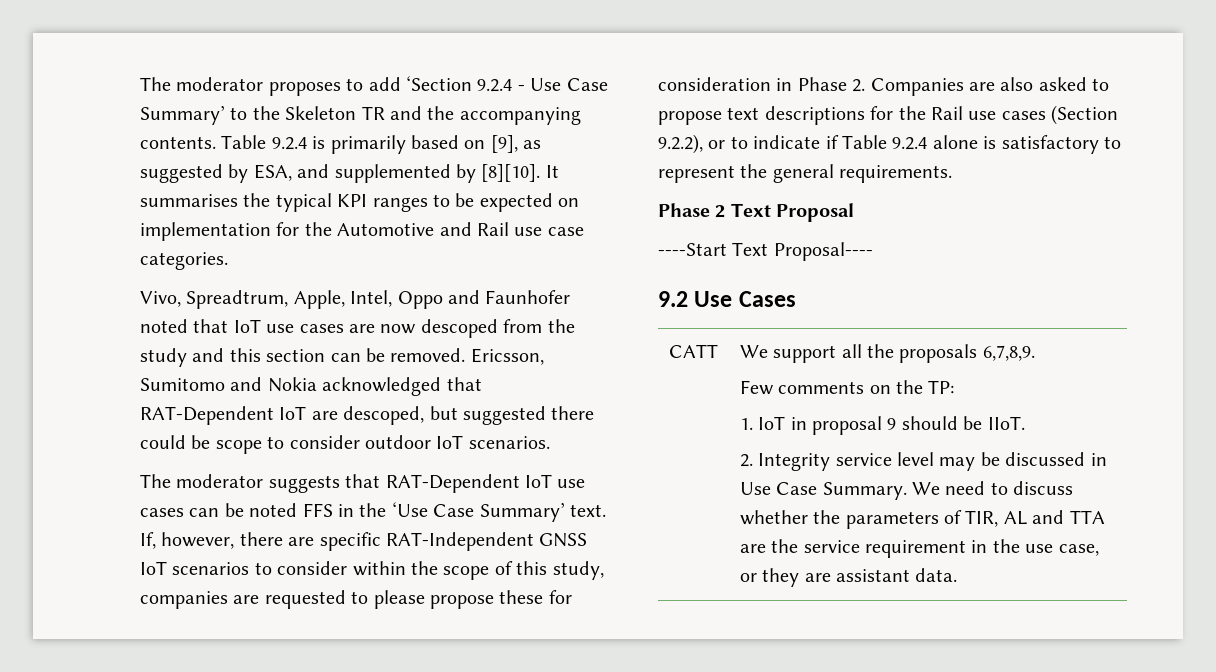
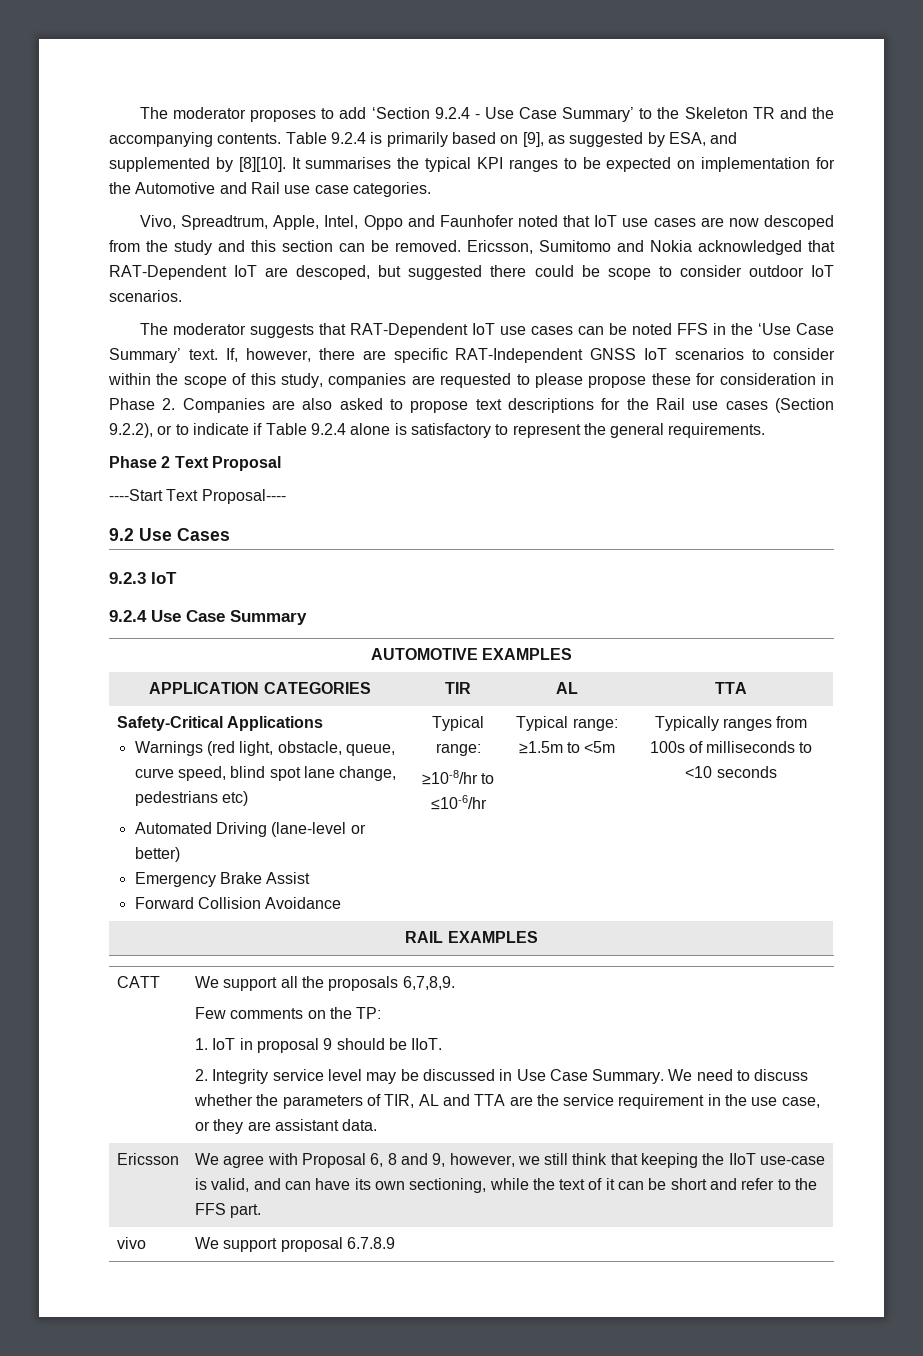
+ 9.2.3 IoT
+ 9.2.4 Use Case Summary
+ AUTOMOTIVE EXAMPLES
+ APPLICATION CATEGORIES | TIR | AL | TTA
+ Safety-Critical Applications
+ Warnings (red light, obstacle, queue, curve speed, blind spot lane change, pedestrians etc)
+ Automated Driving (lane-level or better)
+ Emergency Brake Assist
+ Forward Collision Avoidance | Typical range:
+ ≥10-8/hr to ≤10-6/hr | Typical range: ≥1.5m to <5m | Typically ranges from 100s of milliseconds to <10 seconds
+ RAIL EXAMPLES
+ Ericsson | We agree with Proposal 6, 8 and 9, however, we still think that keeping the IIoT use-case is valid, and can have its own sectioning, while the text of it can be short and refer to the FFS part.
+ vivo | We support proposal 6.7.8.9

